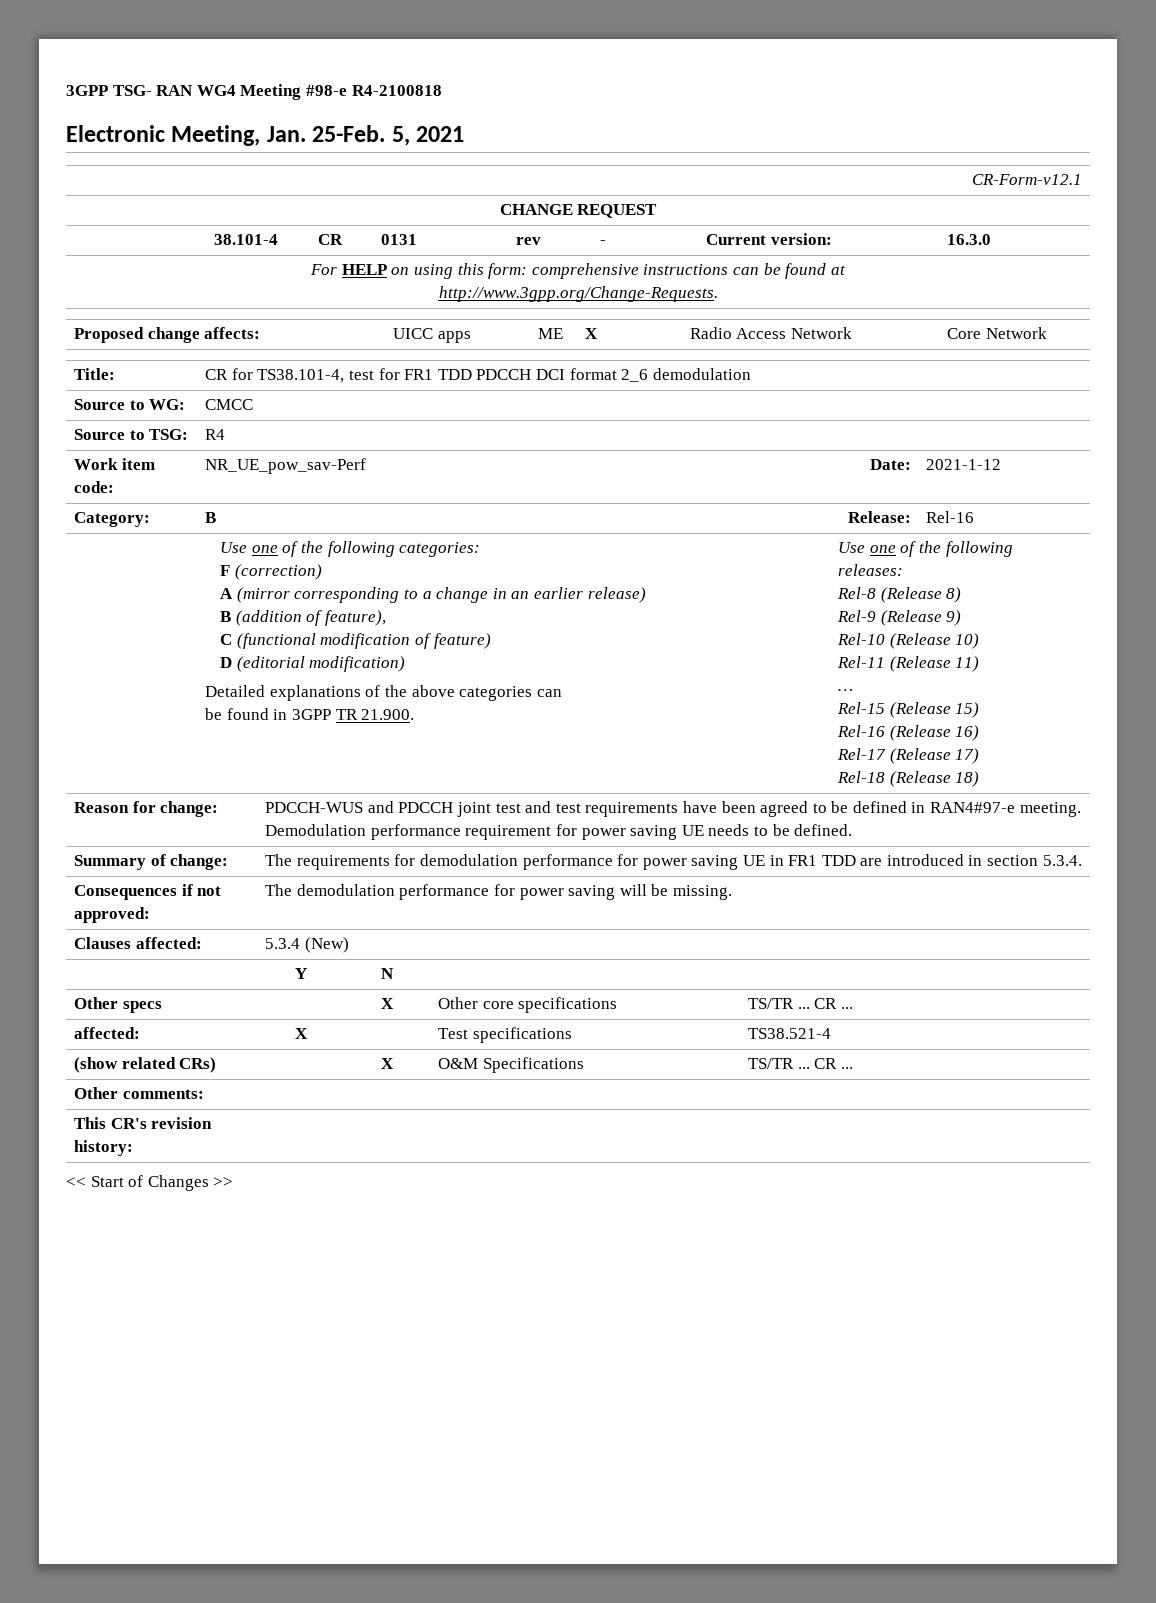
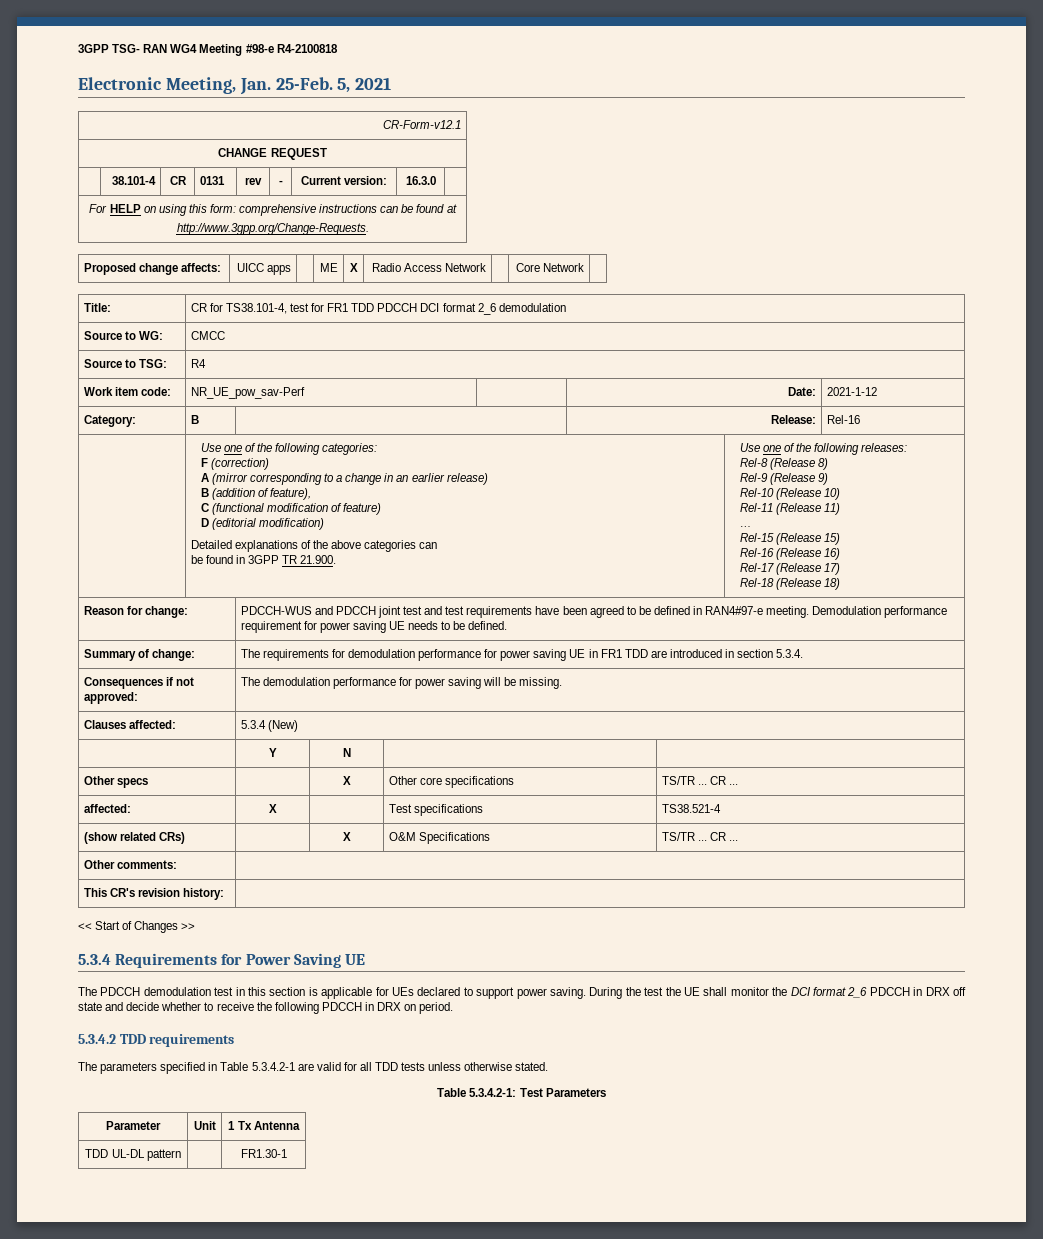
+ 5.3.4 Requirements for Power Saving UE
+ The PDCCH demodulation test in this section is applicable for UEs declared to support power saving. During the test the UE shall monitor the DCI format 2_6 PDCCH in DRX off state and decide whether to receive the following PDCCH in DRX on period.
+ 5.3.4.2 TDD requirements
+ The parameters specified in Table 5.3.4.2-1 are valid for all TDD tests unless otherwise stated.
+ Table 5.3.4.2-1: Test Parameters
+ Parameter | Unit | 1 Tx Antenna
+ TDD UL-DL pattern | | FR1.30-1

